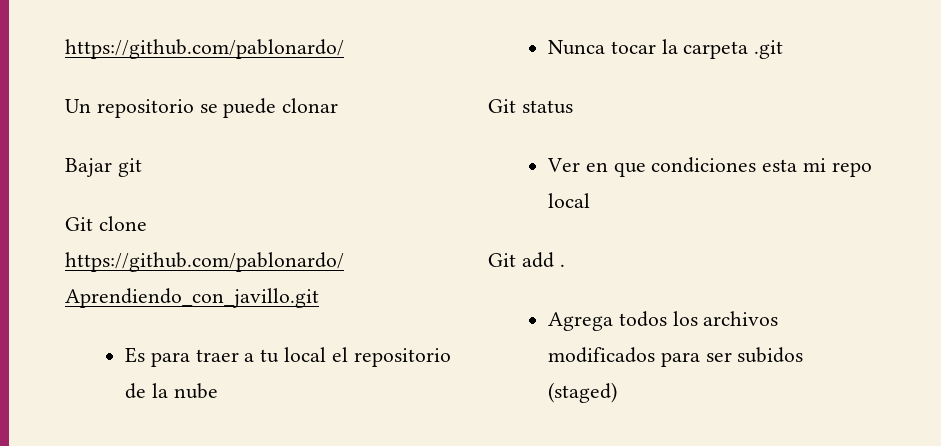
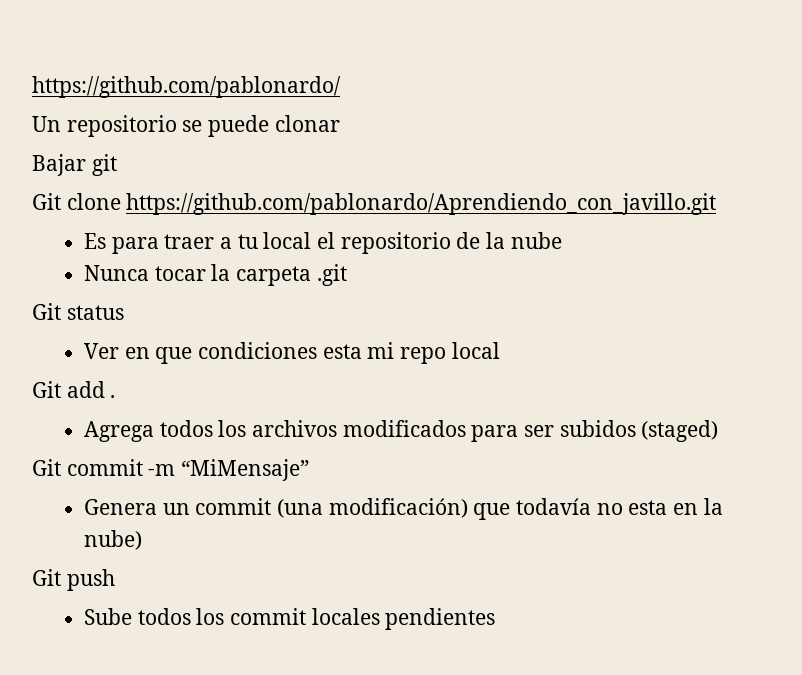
+ Git commit -m “MiMensaje”
+ Genera un commit (una modificación) que todavía no esta en la nube)
+ Git push
+ Sube todos los commit locales pendientes

